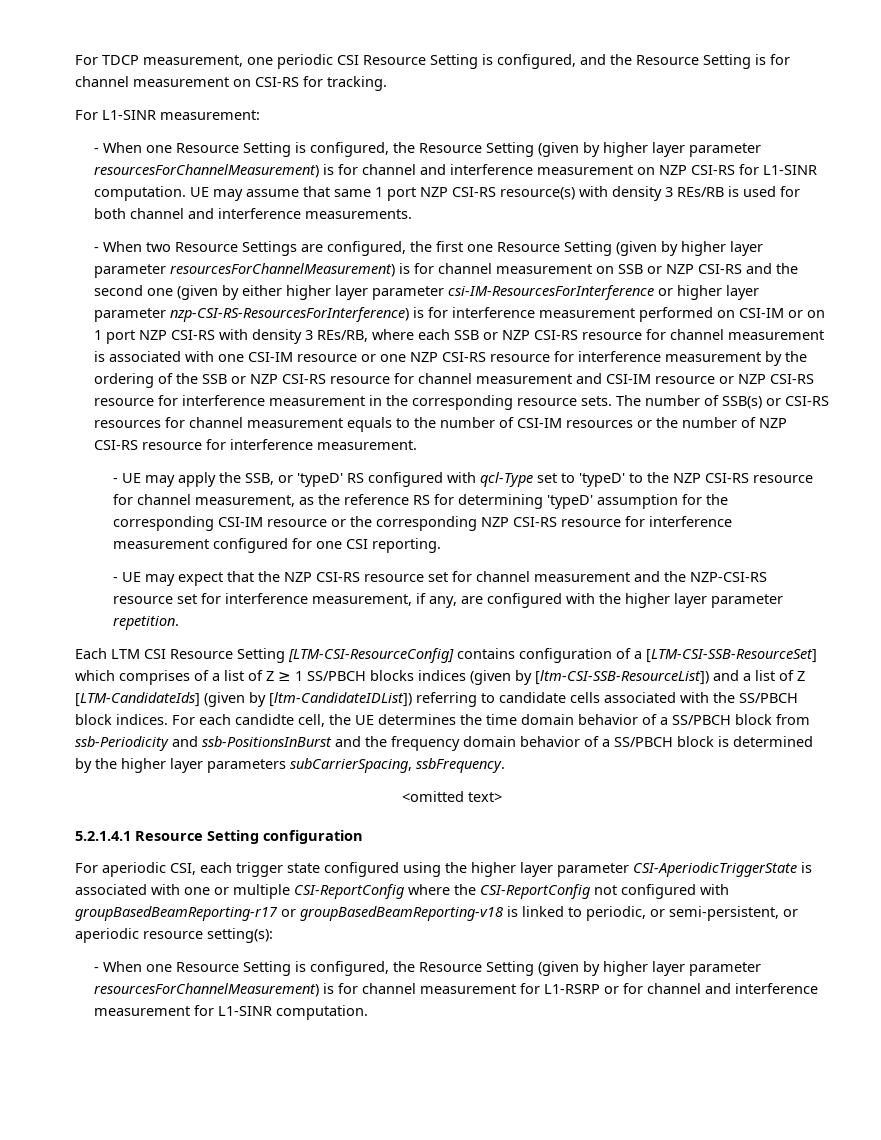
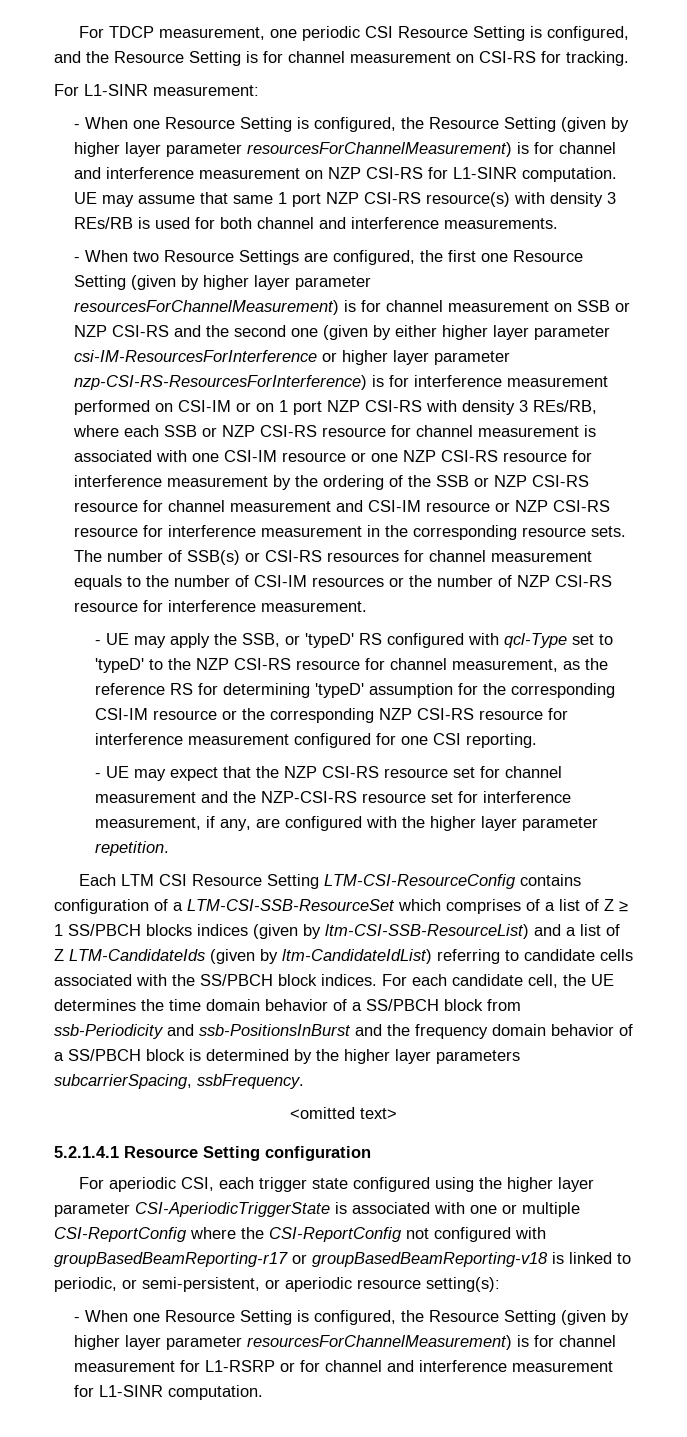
- Each LTM CSI Resource Setting [LTM-CSI-ResourceConfig] contains configuration of a [LTM-CSI-SSB-ResourceSet] which comprises of a list of Z ≥ 1 SS/PBCH blocks indices (given by [ltm-CSI-SSB-ResourceList]) and a list of Z [LTM-CandidateIds] (given by [ltm-CandidateIDList]) referring to candidate cells associated with the SS/PBCH block indices.
+ Each LTM CSI Resource Setting LTM-CSI-ResourceConfig contains configuration of a LTM-CSI-SSB-ResourceSet which comprises of a list of Z ≥ 1 SS/PBCH blocks indices (given by ltm-CSI-SSB-ResourceList) and a list of Z LTM-CandidateIds (given by ltm-CandidateIdList) referring to candidate cells associated with the SS/PBCH block indices.
- For each candidte cell, the UE determines the time domain behavior of a SS/PBCH block from ssb-Periodicity and ssb-PositionsInBurst and the frequency domain behavior of a SS/PBCH block is determined by the higher layer parameters subCarrierSpacing, ssbFrequency.
+ For each candidate cell, the UE determines the time domain behavior of a SS/PBCH block from ssb-Periodicity and ssb-PositionsInBurst and the frequency domain behavior of a SS/PBCH block is determined by the higher layer parameters subcarrierSpacing, ssbFrequency.

